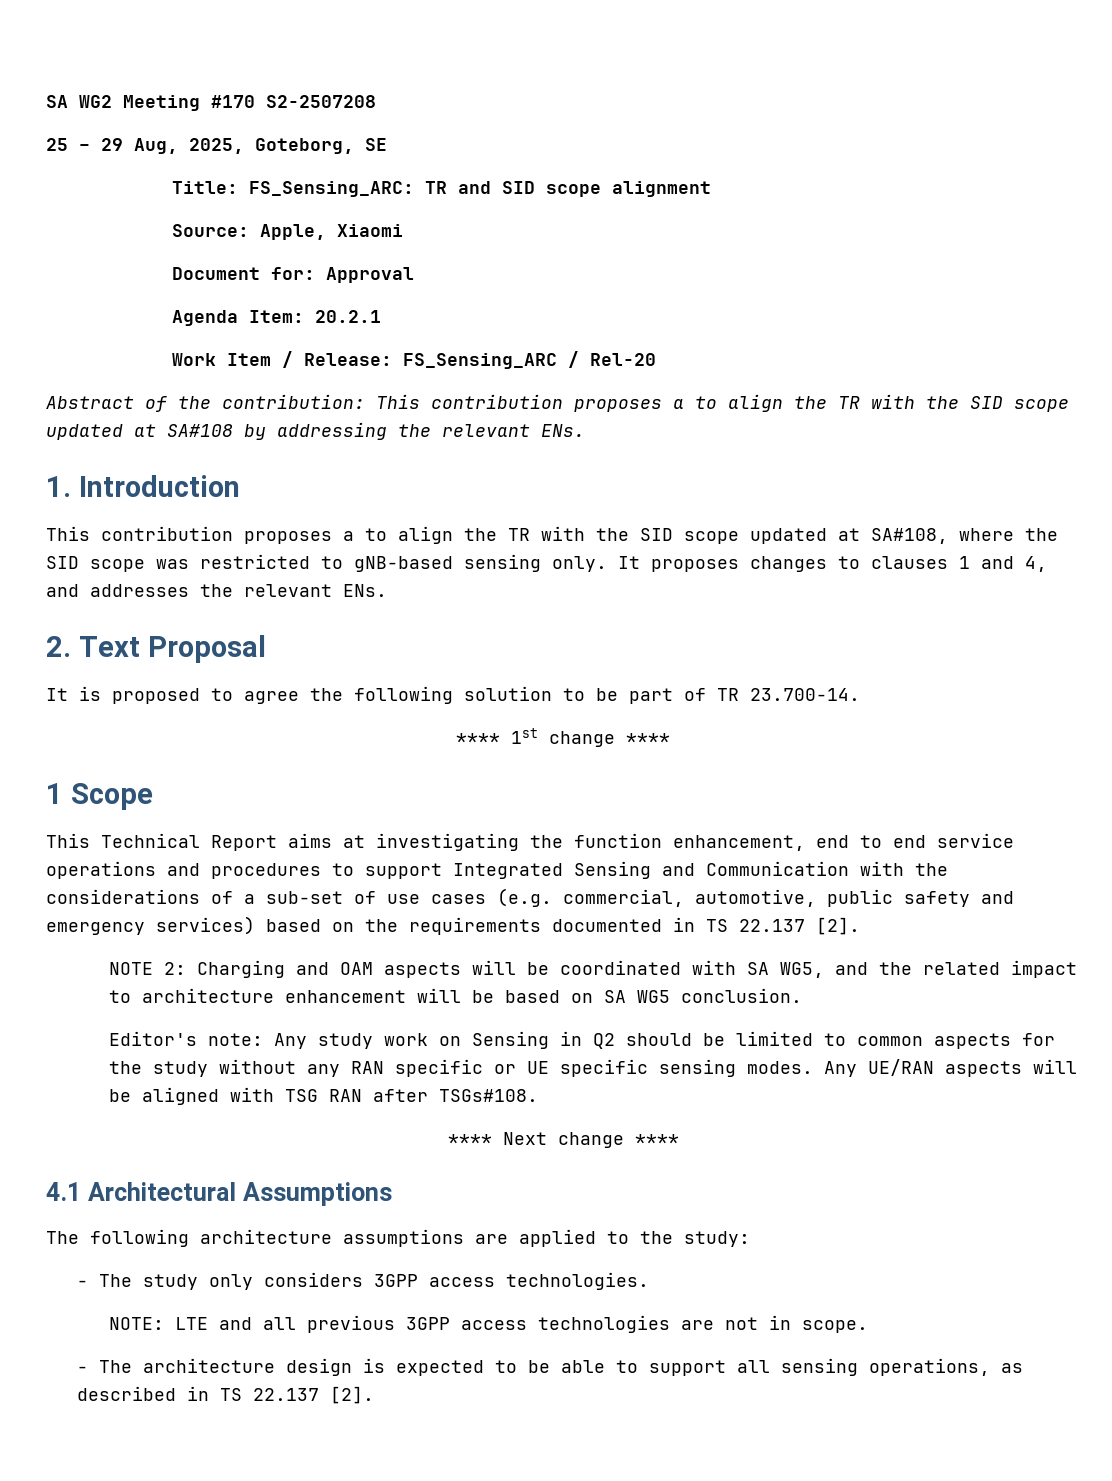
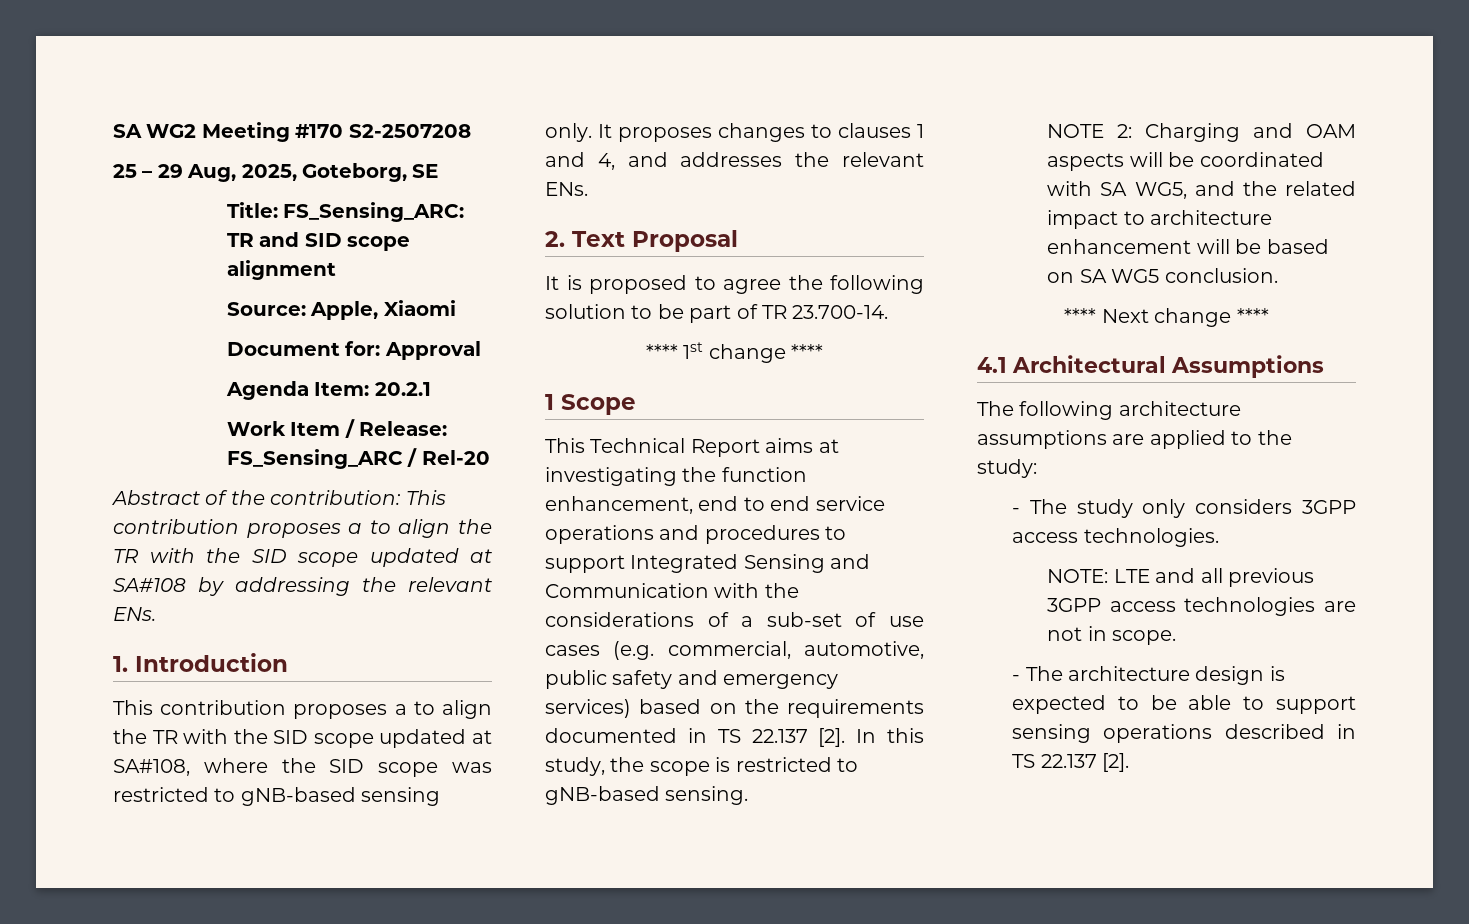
+ In this study, the scope is restricted to gNB-based sensing.
- Editor's note: Any study work on Sensing in Q2 should be limited to common aspects for the study without any RAN specific or UE specific sensing modes. Any UE/RAN aspects will be aligned with TSG RAN after TSGs#108.
- - The architecture design is expected to be able to support all sensing operations, as described in TS 22.137 [2].
+ - The architecture design is expected to be able to support sensing operations described in TS 22.137 [2].

